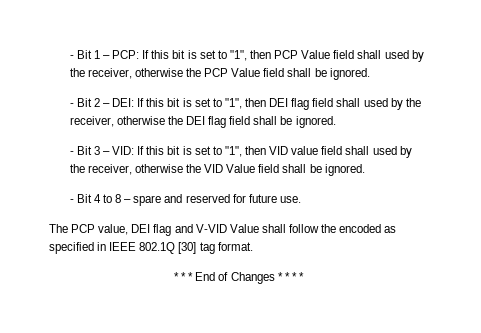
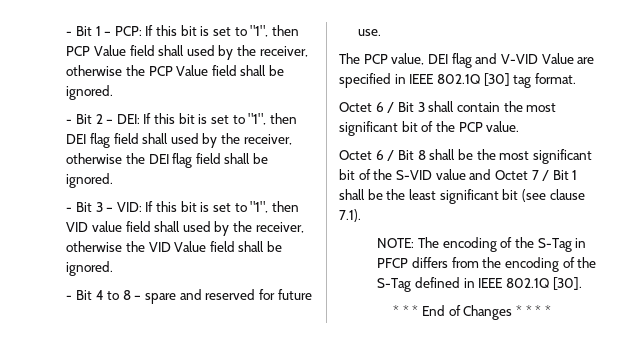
- The PCP value, DEI flag and V-VID Value shall follow the encoded as specified in IEEE 802.1Q [30] tag format.
+ The PCP value, DEI flag and V-VID Value are specified in IEEE 802.1Q [30] tag format.
+ Octet 6 / Bit 3 shall contain the most significant bit of the PCP value.
+ Octet 6 / Bit 8 shall be the most significant bit of the S-VID value and Octet 7 / Bit 1 shall be the least significant bit (see clause 7.1).
+ NOTE: The encoding of the S-Tag in PFCP differs from the encoding of the S-Tag defined in IEEE 802.1Q [30].

